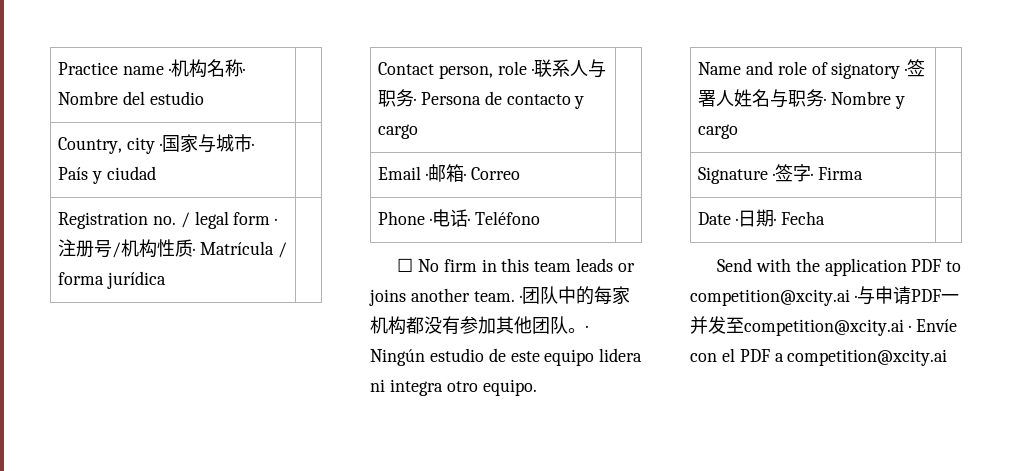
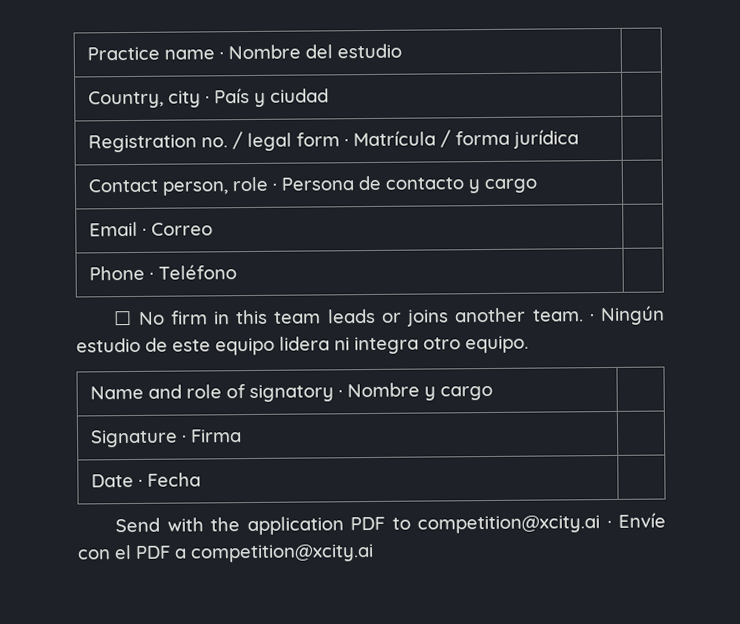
- Practice name ·机构名称· Nombre del estudio |
+ Practice name · Nombre del estudio |
- Country, city ·国家与城市· País y ciudad |
+ Country, city · País y ciudad |
- Registration no. / legal form ·注册号/机构性质· Matrícula / forma jurídica |
+ Registration no. / legal form · Matrícula / forma jurídica |
- Contact person, role ·联系人与职务· Persona de contacto y cargo |
+ Contact person, role · Persona de contacto y cargo |
- Email ·邮箱· Correo |
+ Email · Correo |
- Phone ·电话· Teléfono |
+ Phone · Teléfono |
- ·团队中的每家机构都没有参加其他团队。· Ningún estudio de este equipo lidera ni integra otro equipo.
+ · Ningún estudio de este equipo lidera ni integra otro equipo.
- Name and role of signatory ·签署人姓名与职务· Nombre y cargo |
+ Name and role of signatory · Nombre y cargo |
- Signature ·签字· Firma |
+ Signature · Firma |
- Date ·日期· Fecha |
+ Date · Fecha |
- Send with the application PDF to competition@xcity.ai ·与申请PDF一并发至competition@xcity.ai · Envíe con el PDF a competition@xcity.ai
+ Send with the application PDF to competition@xcity.ai · Envíe con el PDF a competition@xcity.ai

